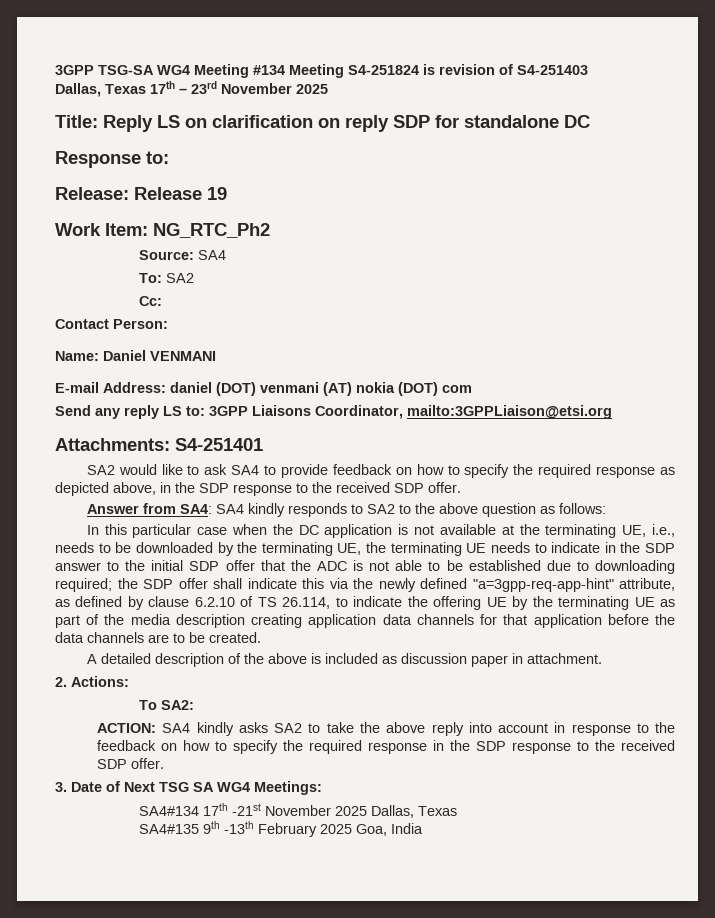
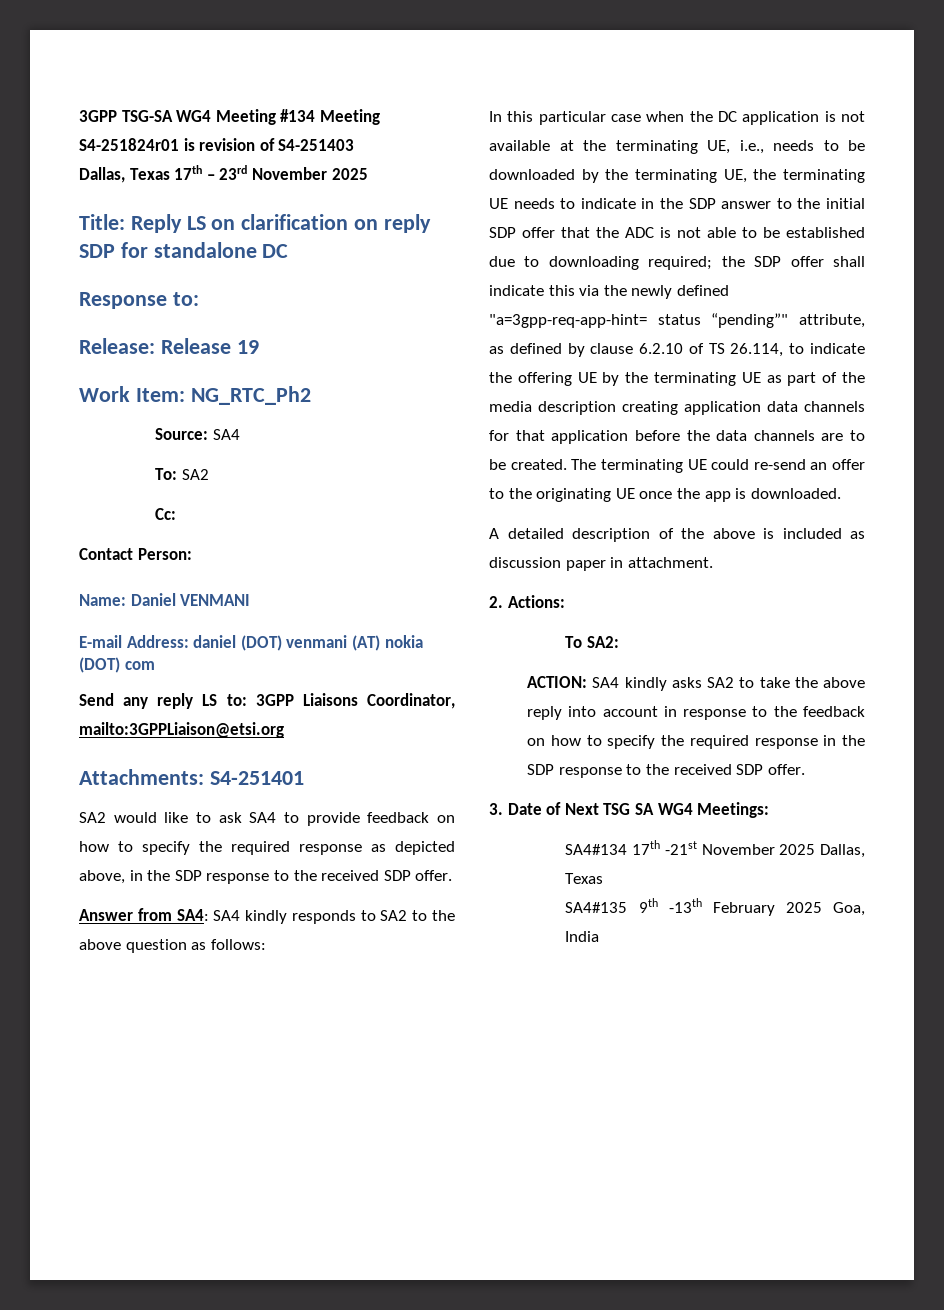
- 3GPP TSG-SA WG4 Meeting #134 Meeting S4-251824 is revision of S4-251403
+ 3GPP TSG-SA WG4 Meeting #134 Meeting S4-251824r01 is revision of S4-251403
- the SDP offer shall indicate this via the newly defined "a=3gpp-req-app-hint" attribute, as defined by clause 6.2.10 of TS 26.114, to indicate the offering UE by the terminating UE as part of the media description creating application data channels for that application before the data channels are to be created.
+ the SDP offer shall indicate this via the newly defined "a=3gpp-req-app-hint= status “pending”" attribute, as defined by clause 6.2.10 of TS 26.114, to indicate the offering UE by the terminating UE as part of the media description creating application data channels for that application before the data channels are to be created. The terminating UE could re-send an offer to the originating UE once the app is downloaded.

